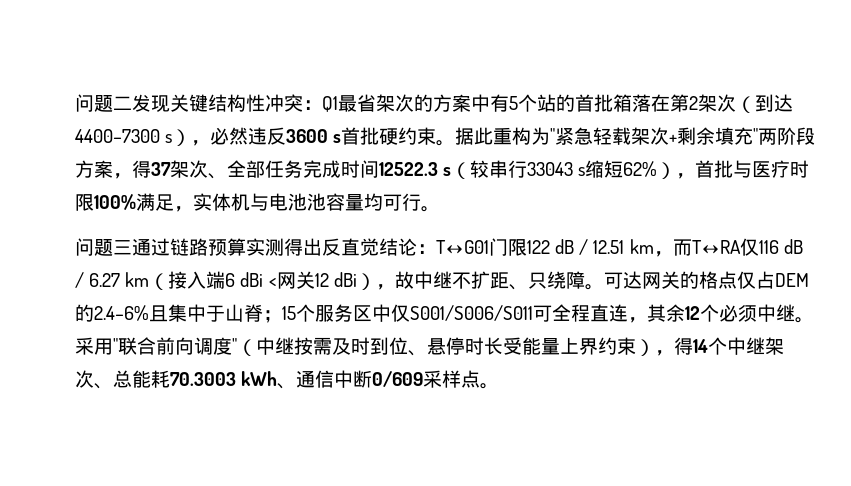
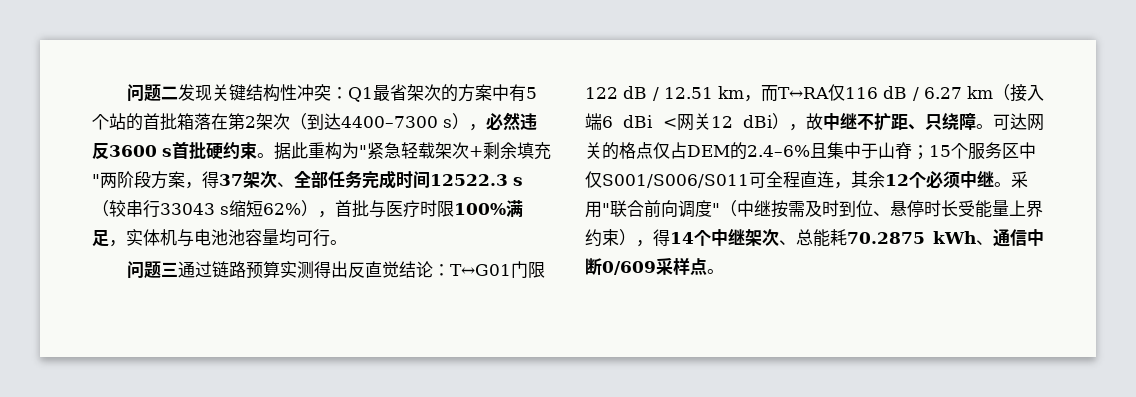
- 采用"联合前向调度"（中继按需及时到位、悬停时长受能量上界约束），得14个中继架次、总能耗70.3003 kWh、通信中断0/609采样点。
+ 采用"联合前向调度"（中继按需及时到位、悬停时长受能量上界约束），得14个中继架次、总能耗70.2875 kWh、通信中断0/609采样点。

